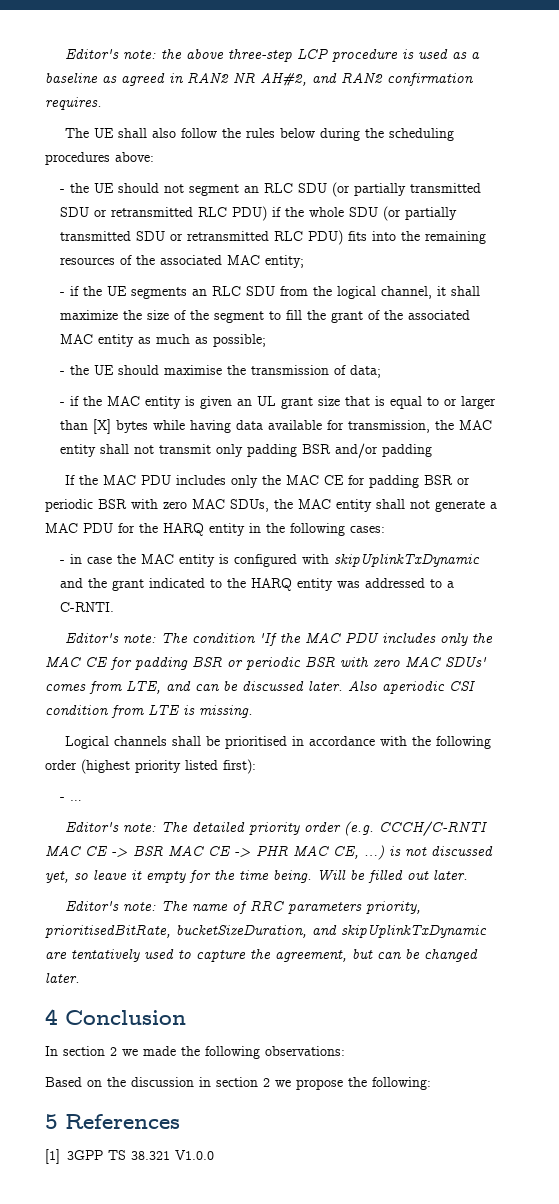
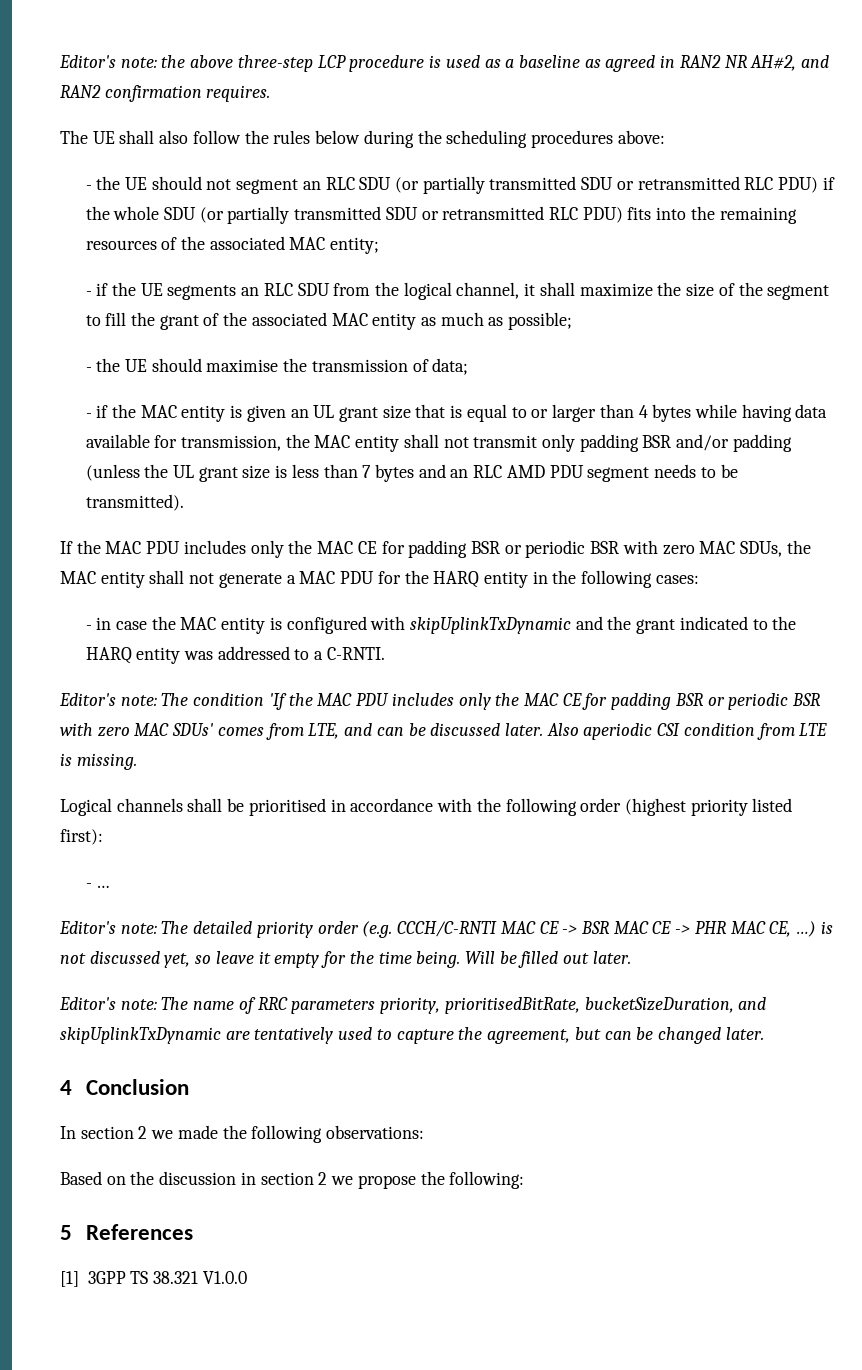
- - if the MAC entity is given an UL grant size that is equal to or larger than [X] bytes while having data available for transmission, the MAC entity shall not transmit only padding BSR and/or padding
+ - if the MAC entity is given an UL grant size that is equal to or larger than 4 bytes while having data available for transmission, the MAC entity shall not transmit only padding BSR and/or padding (unless the UL grant size is less than 7 bytes and an RLC AMD PDU segment needs to be transmitted).

